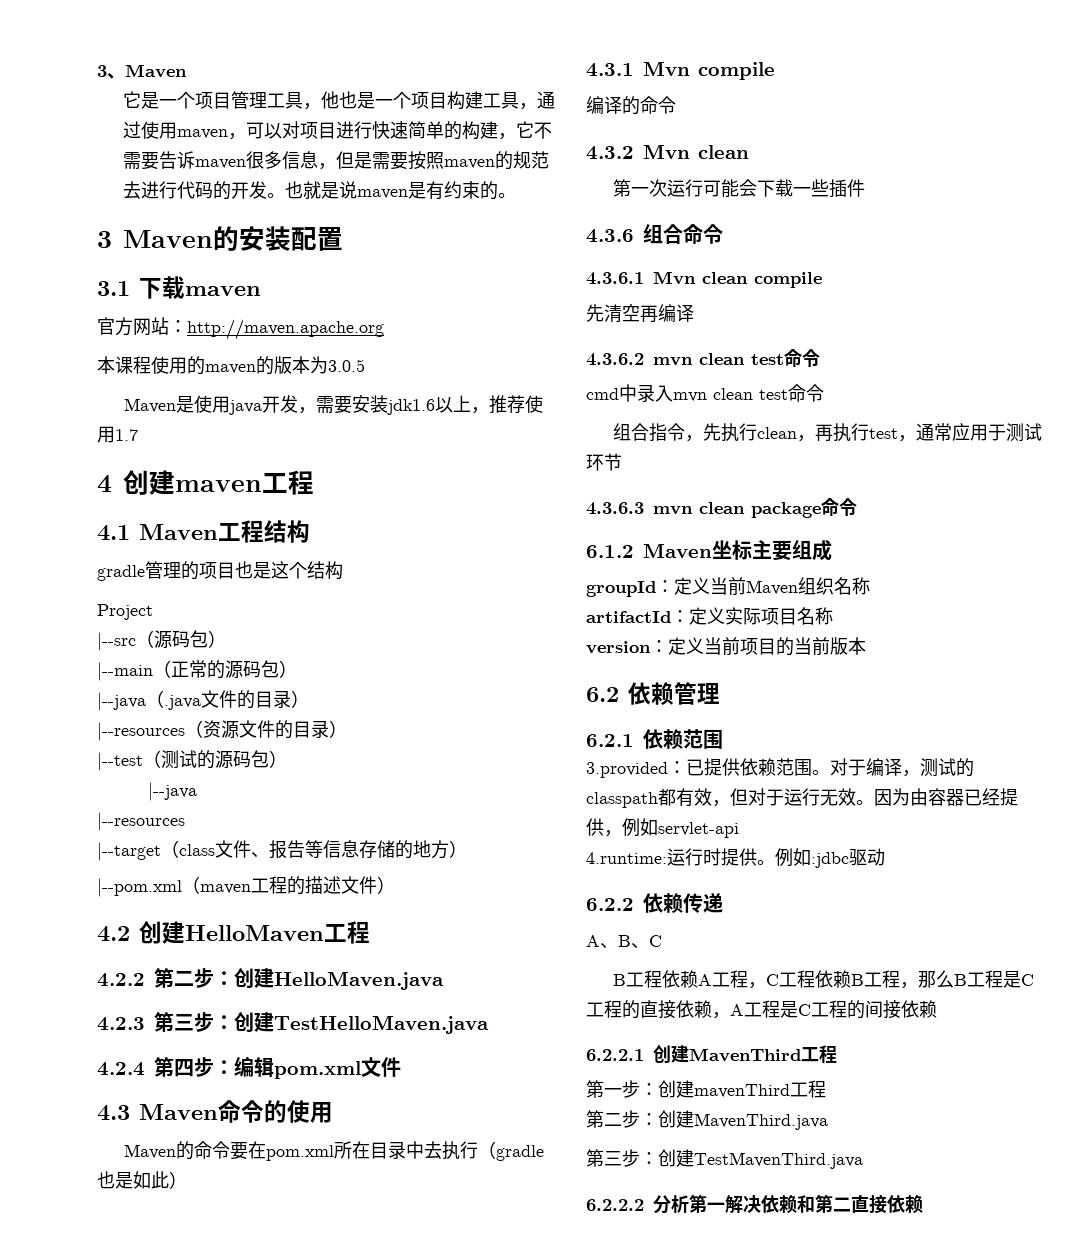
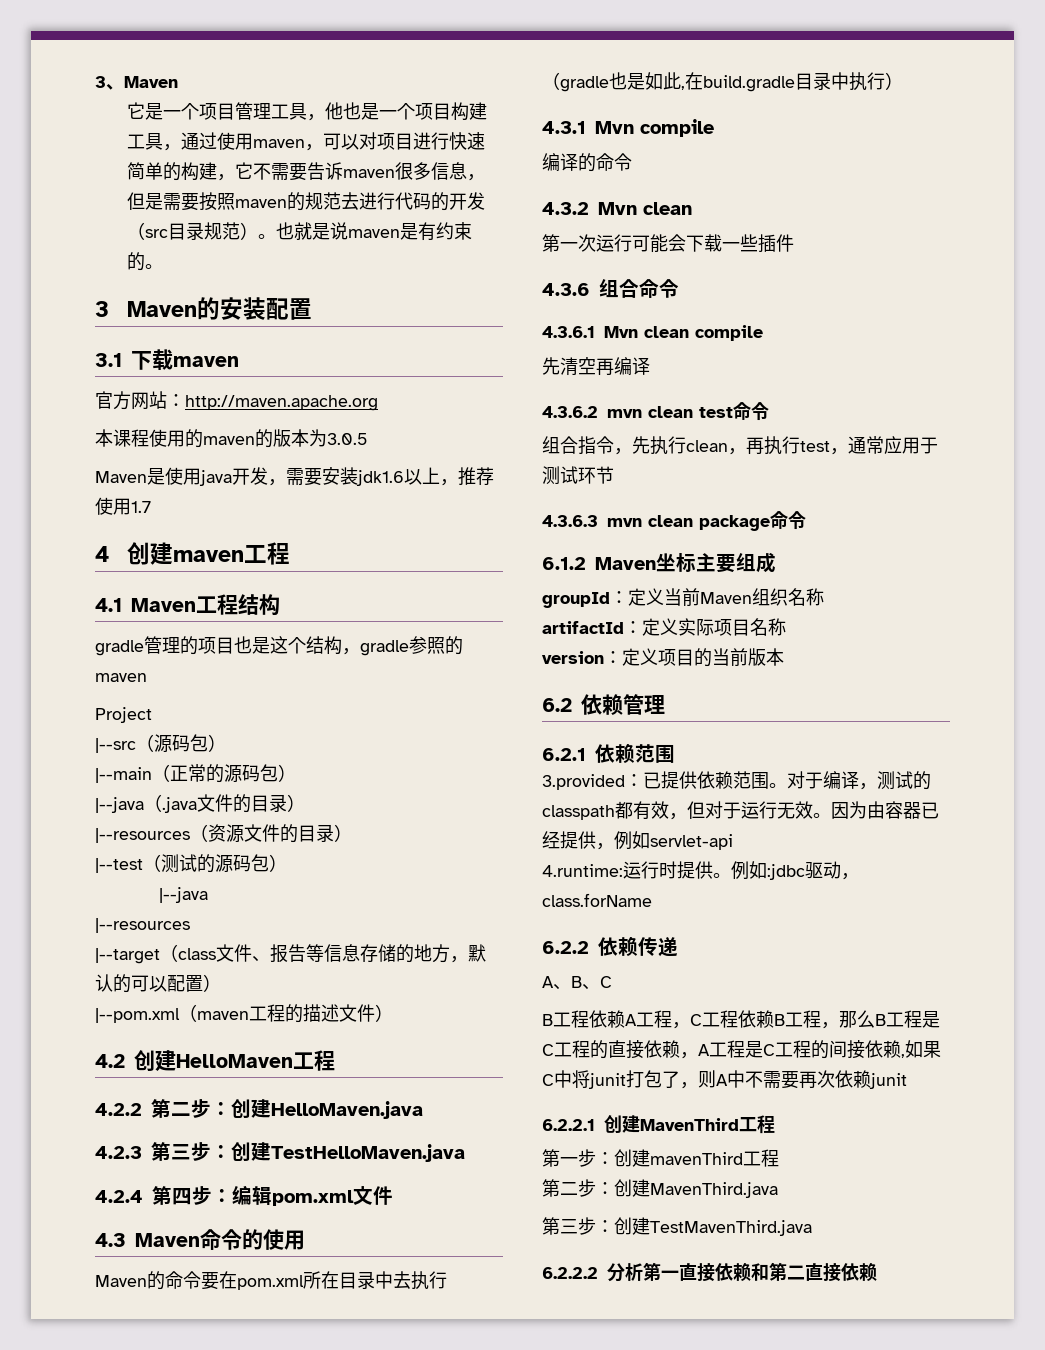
- 它是一个项目管理工具，他也是一个项目构建工具，通过使用maven，可以对项目进行快速简单的构建，它不需要告诉maven很多信息，但是需要按照maven的规范去进行代码的开发。
+ 它是一个项目管理工具，他也是一个项目构建工具，通过使用maven，可以对项目进行快速简单的构建，它不需要告诉maven很多信息，但是需要按照maven的规范去进行代码的开发（src目录规范）。
- gradle管理的项目也是这个结构
+ gradle管理的项目也是这个结构，gradle参照的maven
- |--target（class文件、报告等信息存储的地方）
+ |--target（class文件、报告等信息存储的地方，默认的可以配置）
- Maven的命令要在pom.xml所在目录中去执行（gradle也是如此）
+ Maven的命令要在pom.xml所在目录中去执行（gradle也是如此,在build.gradle目录中执行）
- cmd中录入mvn clean test命令
- version：定义当前项目的当前版本
+ version：定义项目的当前版本
- 例如:jdbc驱动
+ 例如:jdbc驱动，class.forName
- B工程依赖A工程，C工程依赖B工程，那么B工程是C工程的直接依赖，A工程是C工程的间接依赖
+ B工程依赖A工程，C工程依赖B工程，那么B工程是C工程的直接依赖，A工程是C工程的间接依赖,如果C中将junit打包了，则A中不需要再次依赖junit
- 6.2.2.2分析第一解决依赖和第二直接依赖
+ 6.2.2.2分析第一直接依赖和第二直接依赖

